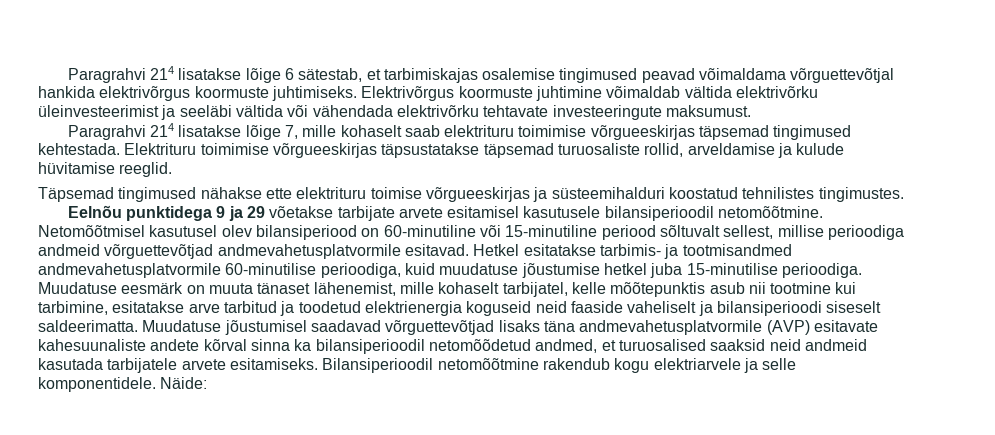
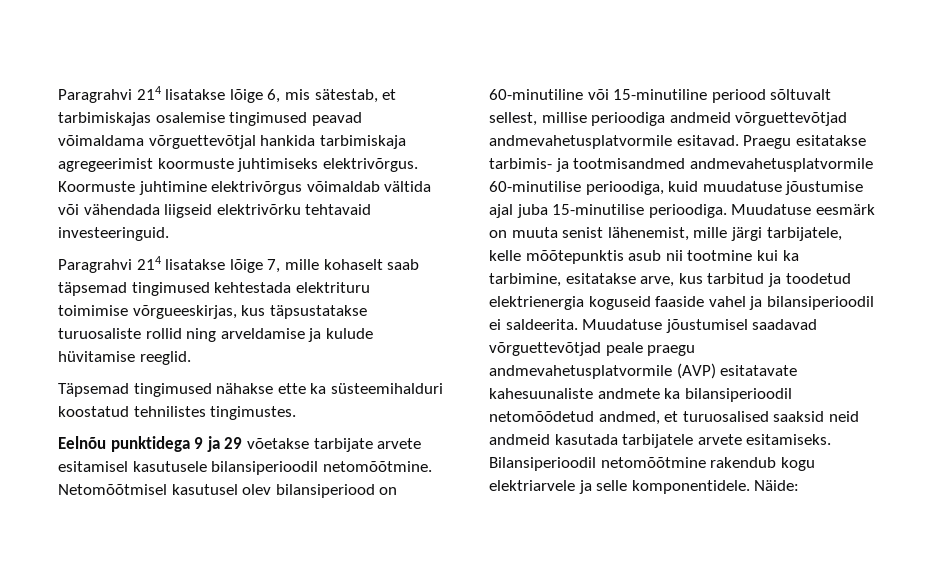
- Paragrahvi 214 lisatakse lõige 6 sätestab, et tarbimiskajas osalemise tingimused peavad võimaldama võrguettevõtjal hankida elektrivõrgus koormuste juhtimiseks. Elektrivõrgus koormuste juhtimine võimaldab vältida elektrivõrku üleinvesteerimist ja seeläbi vältida või vähendada elektrivõrku tehtavate investeeringute maksumust.
+ Paragrahvi 214 lisatakse lõige 6, mis sätestab, et tarbimiskajas osalemise tingimused peavad võimaldama võrguettevõtjal hankida tarbimiskaja agregeerimist koormuste juhtimiseks elektrivõrgus. Koormuste juhtimine elektrivõrgus võimaldab vältida või vähendada liigseid elektrivõrku tehtavaid investeeringuid.
- Paragrahvi 214 lisatakse lõige 7, mille kohaselt saab elektrituru toimimise võrgueeskirjas täpsemad tingimused kehtestada. Elektrituru toimimise võrgueeskirjas täpsustatakse täpsemad turuosaliste rollid, arveldamise ja kulude hüvitamise reeglid.
+ Paragrahvi 214 lisatakse lõige 7, mille kohaselt saab täpsemad tingimused kehtestada elektrituru toimimise võrgueeskirjas, kus täpsustatakse turuosaliste rollid ning arveldamise ja kulude hüvitamise reeglid.
- Täpsemad tingimused nähakse ette elektrituru toimise võrgueeskirjas ja süsteemihalduri koostatud tehnilistes tingimustes.
+ Täpsemad tingimused nähakse ette ka süsteemihalduri koostatud tehnilistes tingimustes.
- Hetkel esitatakse tarbimis- ja tootmisandmed andmevahetusplatvormile 60-minutilise perioodiga, kuid muudatuse jõustumise hetkel juba 15-minutilise perioodiga.
+ Praegu esitatakse tarbimis- ja tootmisandmed andmevahetusplatvormile 60-minutilise perioodiga, kuid muudatuse jõustumise ajal juba 15-minutilise perioodiga.
- Muudatuse eesmärk on muuta tänaset lähenemist, mille kohaselt tarbijatel, kelle mõõtepunktis asub nii tootmine kui tarbimine, esitatakse arve tarbitud ja toodetud elektrienergia koguseid neid faaside vaheliselt ja bilansiperioodi siseselt saldeerimatta. Muudatuse jõustumisel saadavad võrguettevõtjad lisaks täna andmevahetusplatvormile (AVP) esitavate kahesuunaliste andete kõrval sinna ka bilansiperioodil netomõõdetud andmed, et turuosalised saaksid neid andmeid kasutada tarbijatele arvete esitamiseks.
+ Muudatuse eesmärk on muuta senist lähenemist, mille järgi tarbijatele, kelle mõõtepunktis asub nii tootmine kui ka tarbimine, esitatakse arve, kus tarbitud ja toodetud elektrienergia koguseid faaside vahel ja bilansiperioodil ei saldeerita. Muudatuse jõustumisel saadavad võrguettevõtjad peale praegu andmevahetusplatvormile (AVP) esitatavate kahesuunaliste andmete ka bilansiperioodil netomõõdetud andmed, et turuosalised saaksid neid andmeid kasutada tarbijatele arvete esitamiseks.

